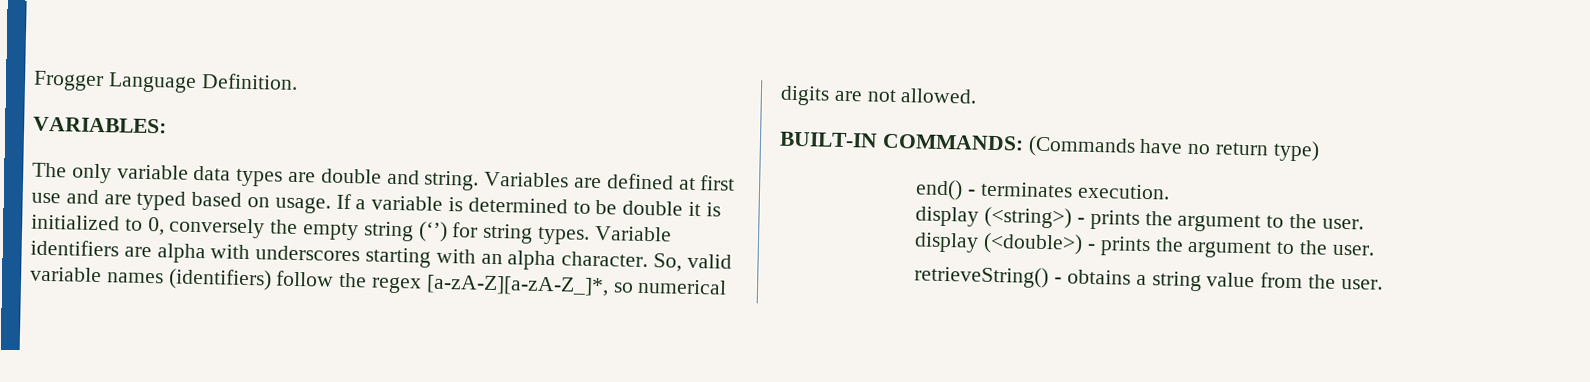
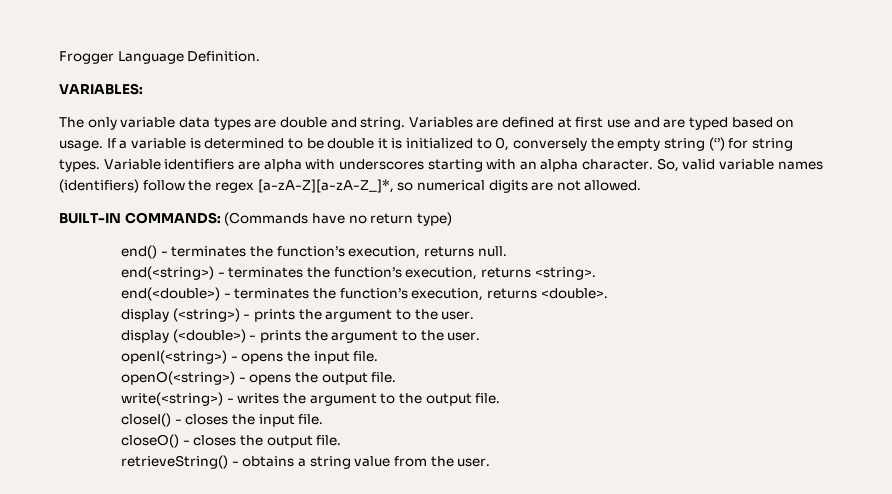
- end() - terminates execution.
+ end() - terminates the function’s execution, returns null.
+ end(<string>) - terminates the function’s execution, returns <string>.
+ end(<double>) - terminates the function’s execution, returns <double>.
+ openI(<string>) - opens the input file.
+ openO(<string>) - opens the output file.
+ write(<string>) - writes the argument to the output file.
+ closeI() - closes the input file.
+ closeO() - closes the output file.

